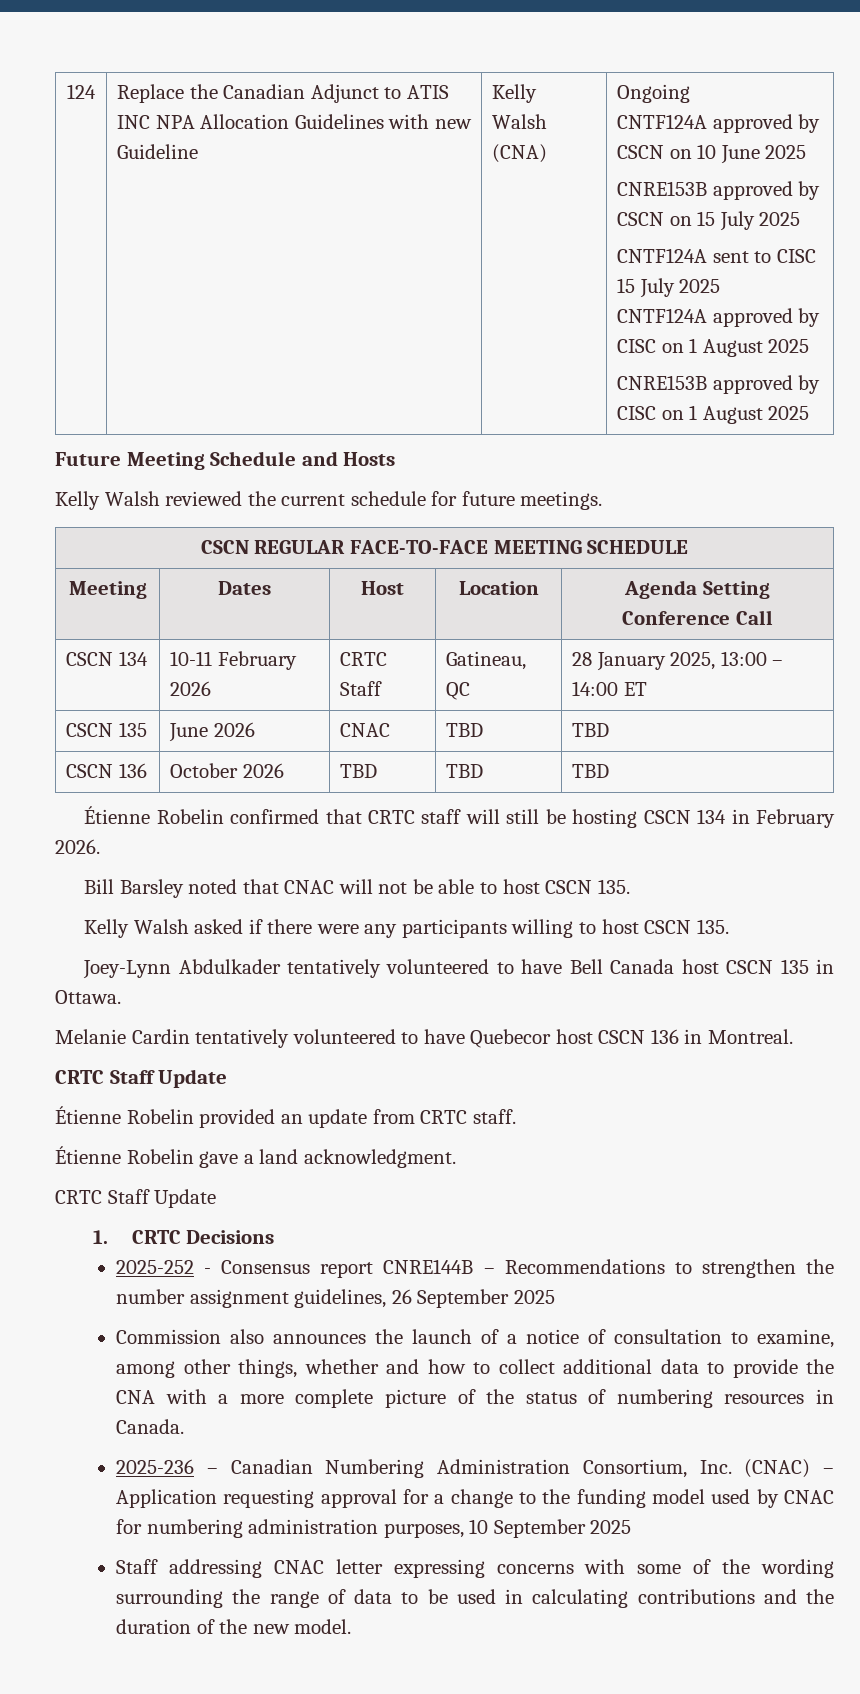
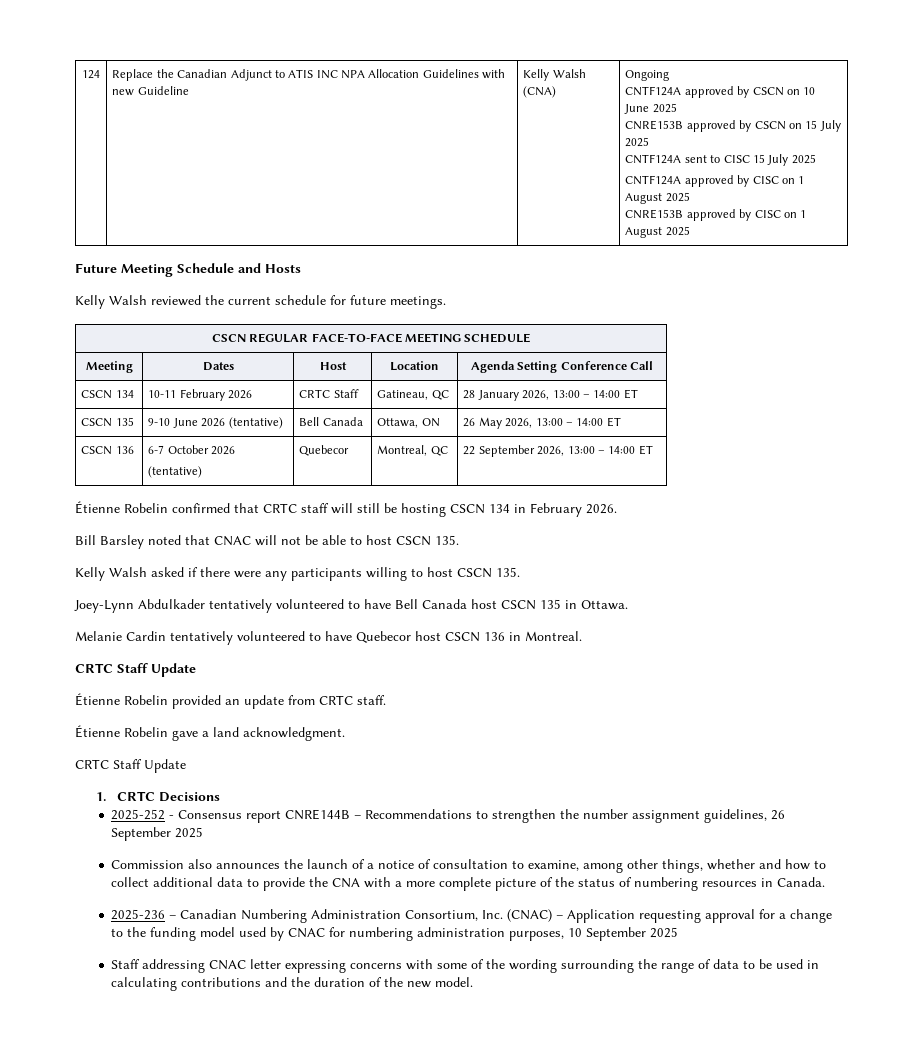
- CSCN 134 | 10-11 February 2026 | CRTC Staff | Gatineau, QC | 28 January 2025, 13:00 – 14:00 ET
+ CSCN 134 | 10-11 February 2026 | CRTC Staff | Gatineau, QC | 28 January 2026, 13:00 – 14:00 ET
- CSCN 135 | June 2026 | CNAC | TBD | TBD
+ CSCN 135 | 9-10 June 2026 (tentative) | Bell Canada | Ottawa, ON | 26 May 2026, 13:00 – 14:00 ET
- CSCN 136 | October 2026 | TBD | TBD | TBD
+ CSCN 136 | 6-7 October 2026
+ (tentative) | Quebecor | Montreal, QC | 22 September 2026, 13:00 – 14:00 ET

